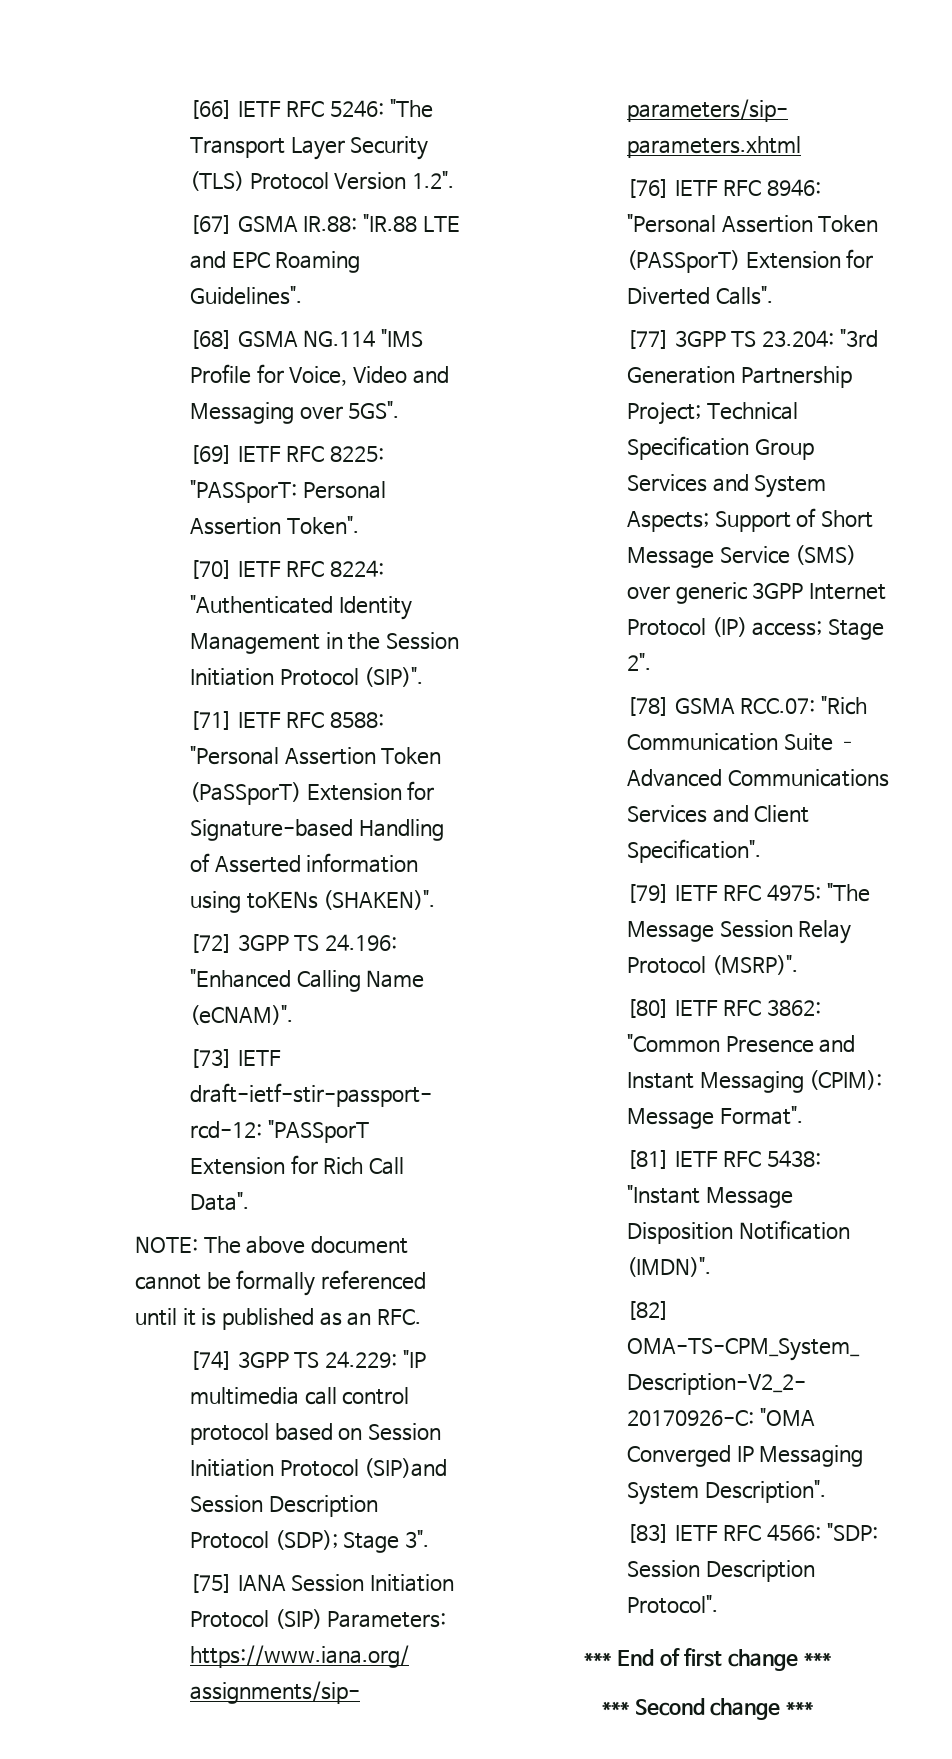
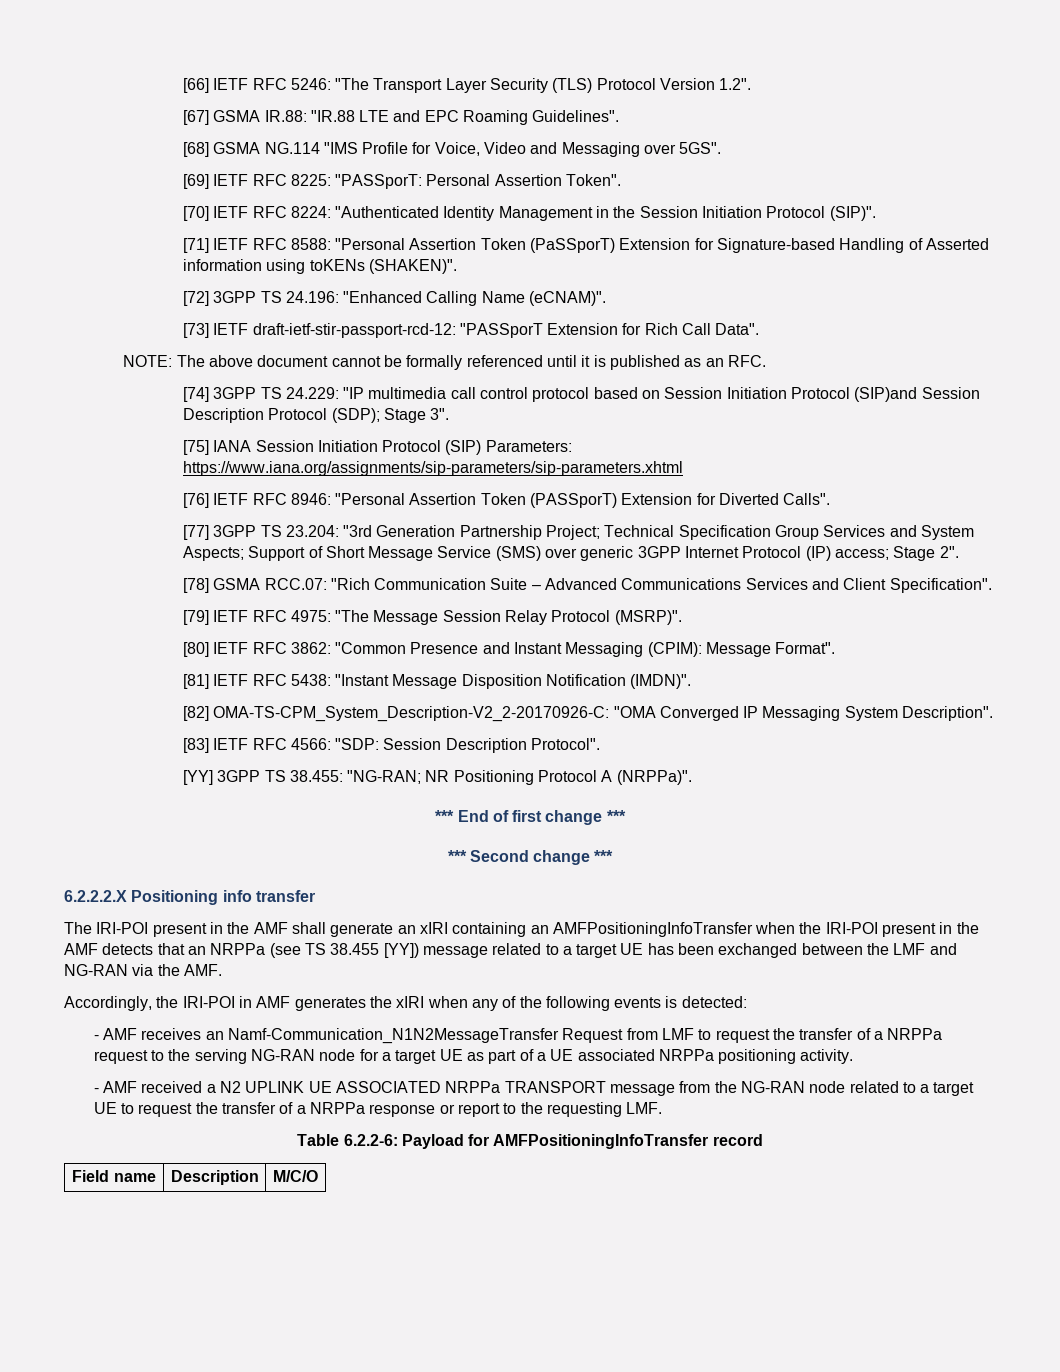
+ [YY] 3GPP TS 38.455: "NG-RAN; NR Positioning Protocol A (NRPPa)".
+ 6.2.2.2.X Positioning info transfer
+ The IRI-POI present in the AMF shall generate an xIRI containing an AMFPositioningInfoTransfer when the IRI-POI present in the AMF detects that an NRPPa (see TS 38.455 [YY]) message related to a target UE has been exchanged between the LMF and NG-RAN via the AMF.
+ Accordingly, the IRI-POI in AMF generates the xIRI when any of the following events is detected:
+ - AMF receives an Namf-Communication_N1N2MessageTransfer Request from LMF to request the transfer of a NRPPa request to the serving NG-RAN node for a target UE as part of a UE associated NRPPa positioning activity.
+ - AMF received a N2 UPLINK UE ASSOCIATED NRPPa TRANSPORT message from the NG-RAN node related to a target UE to request the transfer of a NRPPa response or report to the requesting LMF.
+ Table 6.2.2-6: Payload for AMFPositioningInfoTransfer record
+ Field name | Description | M/C/O

